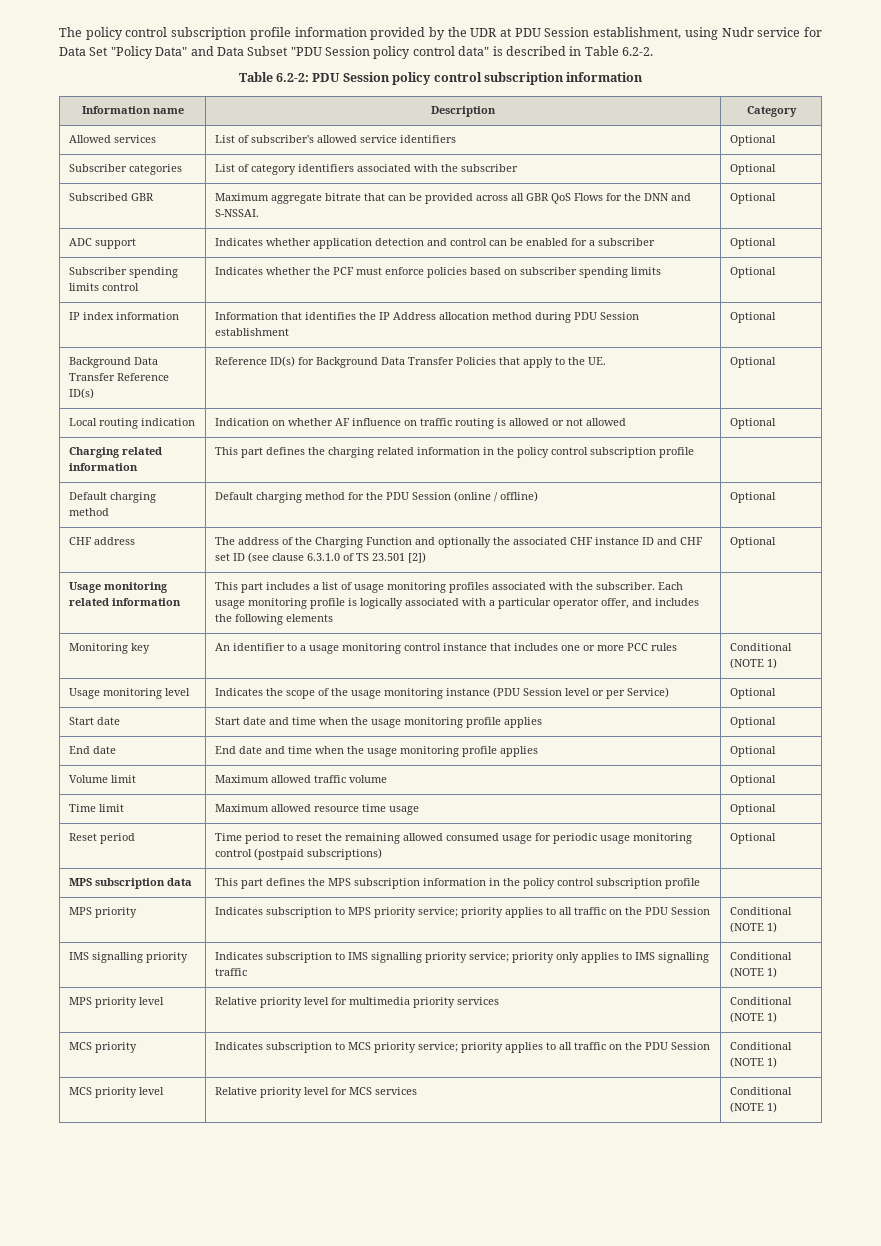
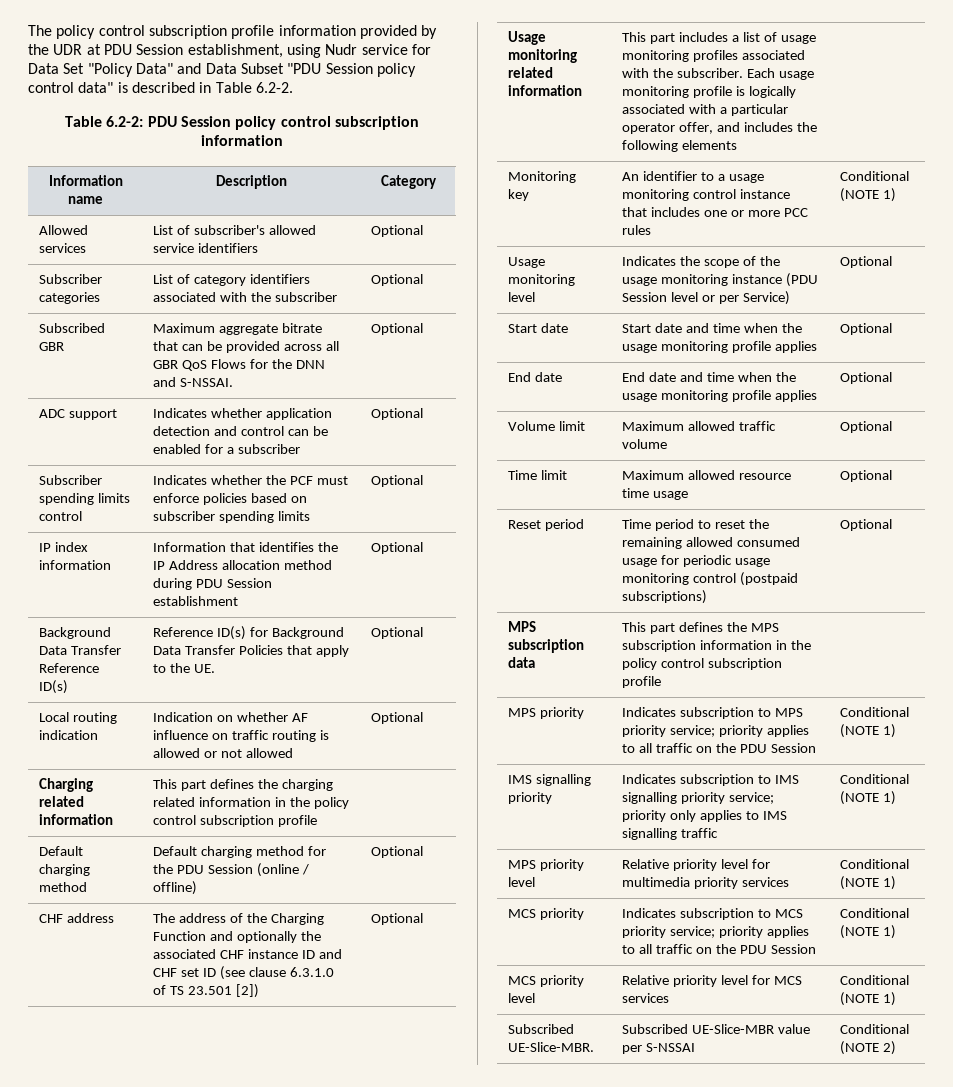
+ Subscribed UE-Slice-MBR. | Subscribed UE-Slice-MBR value per S-NSSAI | Conditional (NOTE 2)

